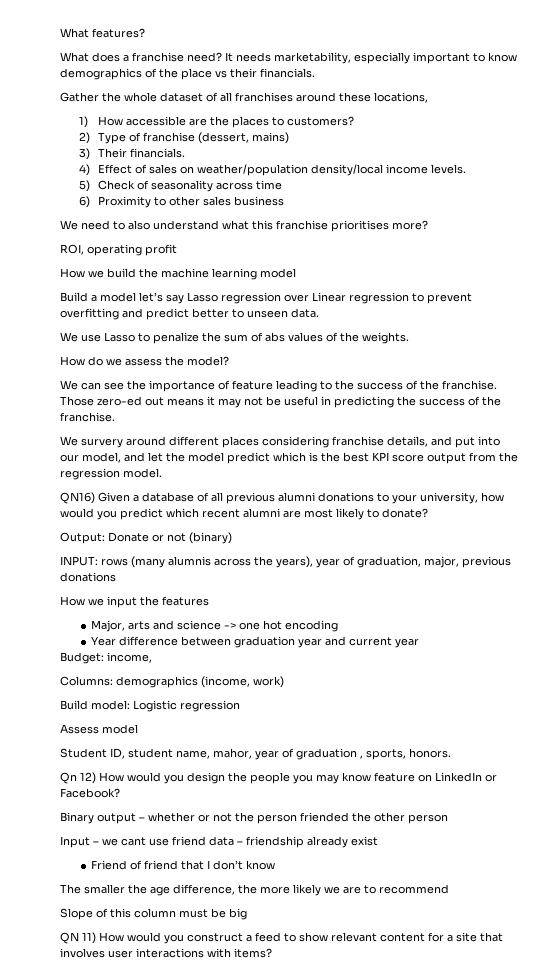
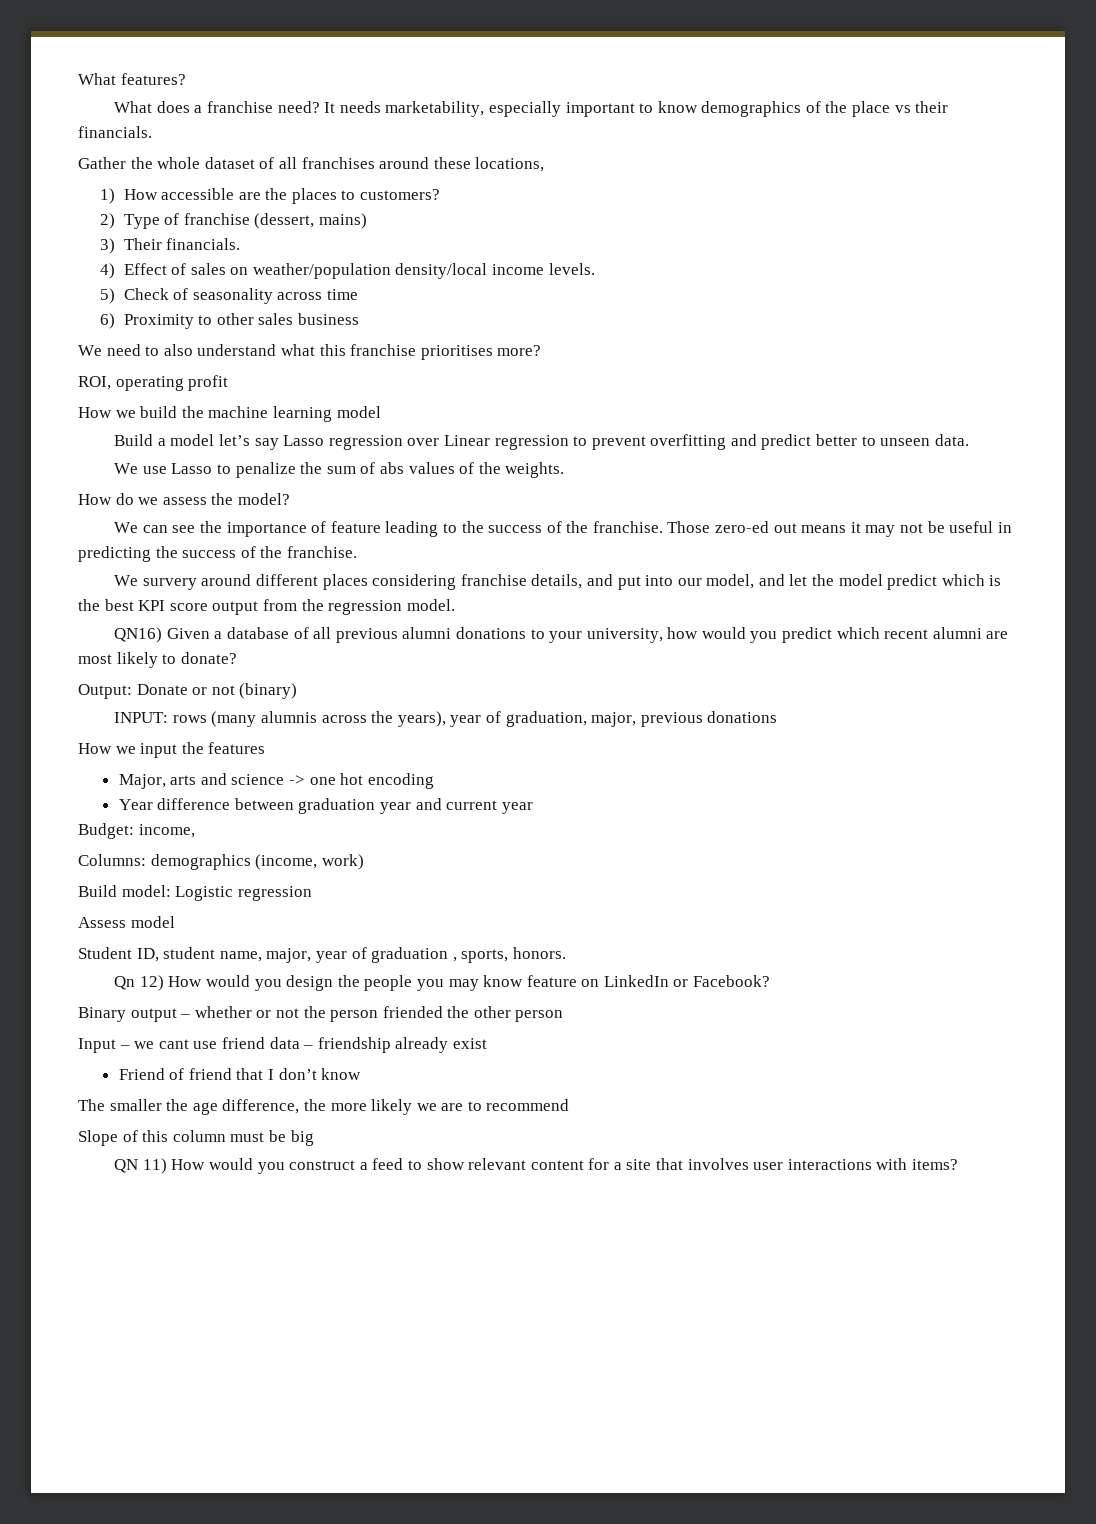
- Student ID, student name, mahor, year of graduation , sports, honors.
+ Student ID, student name, major, year of graduation , sports, honors.

